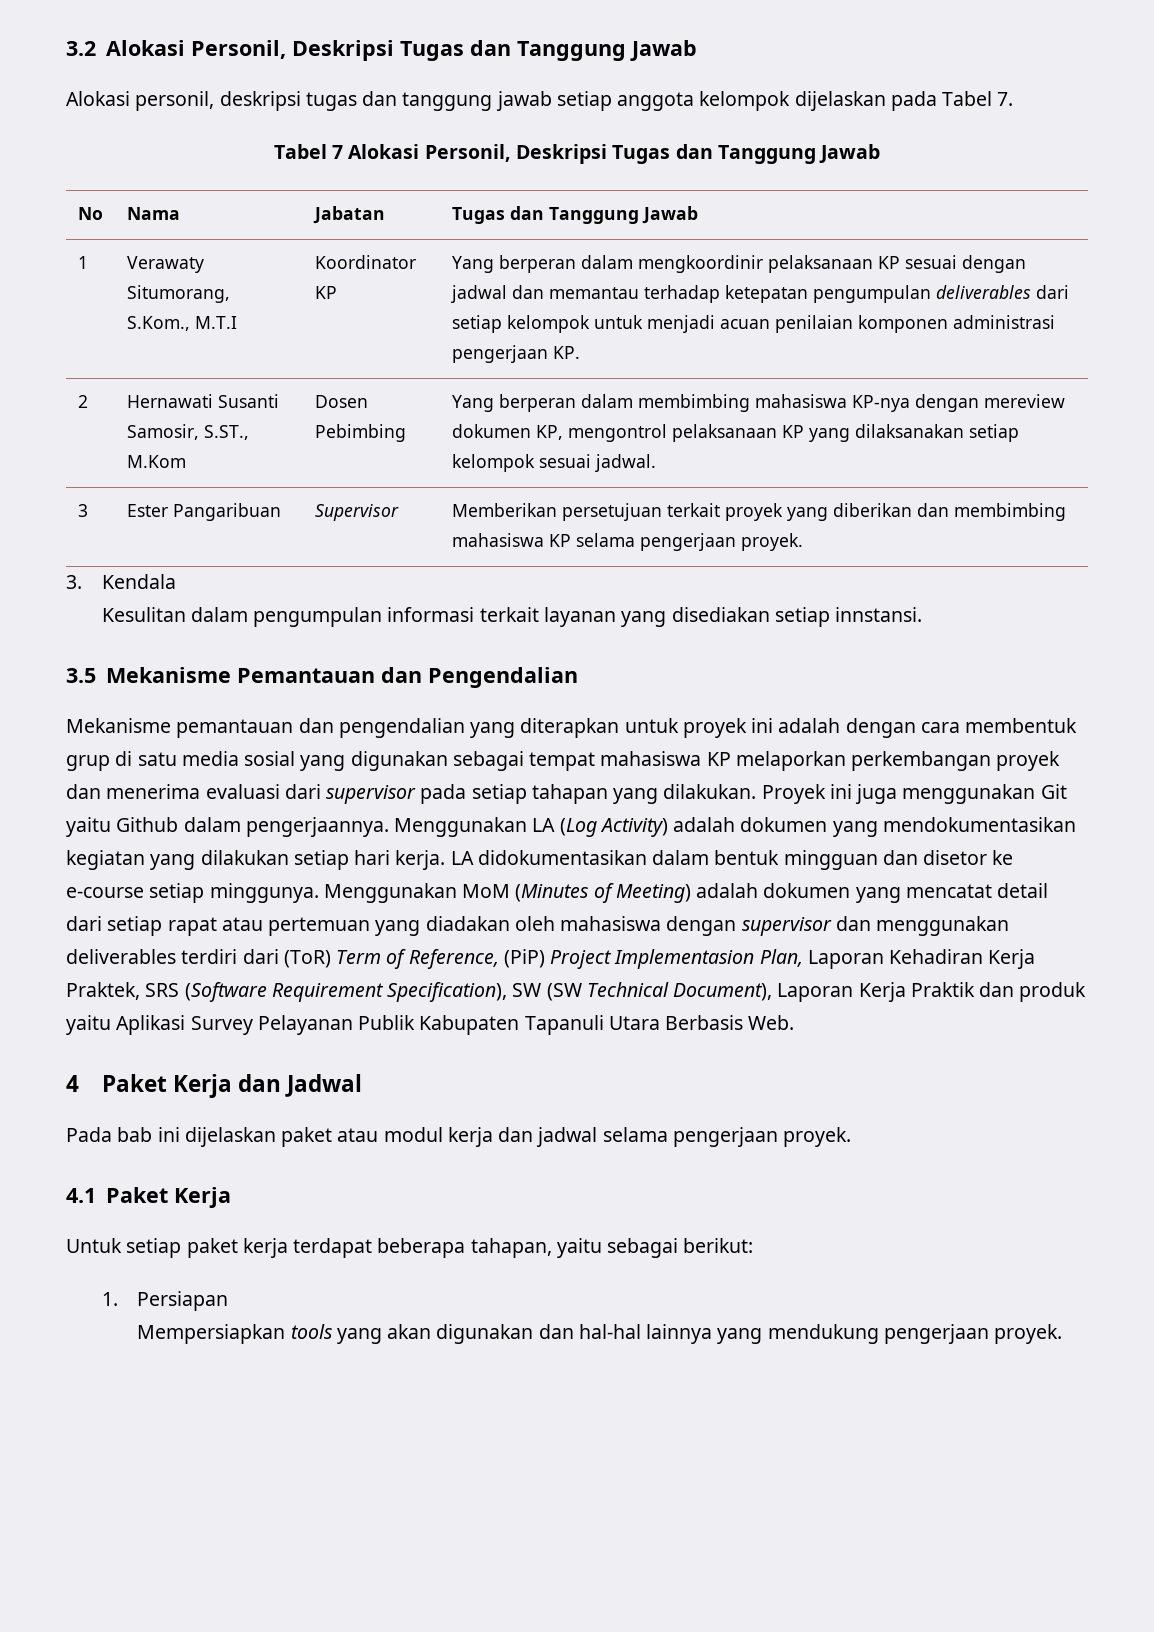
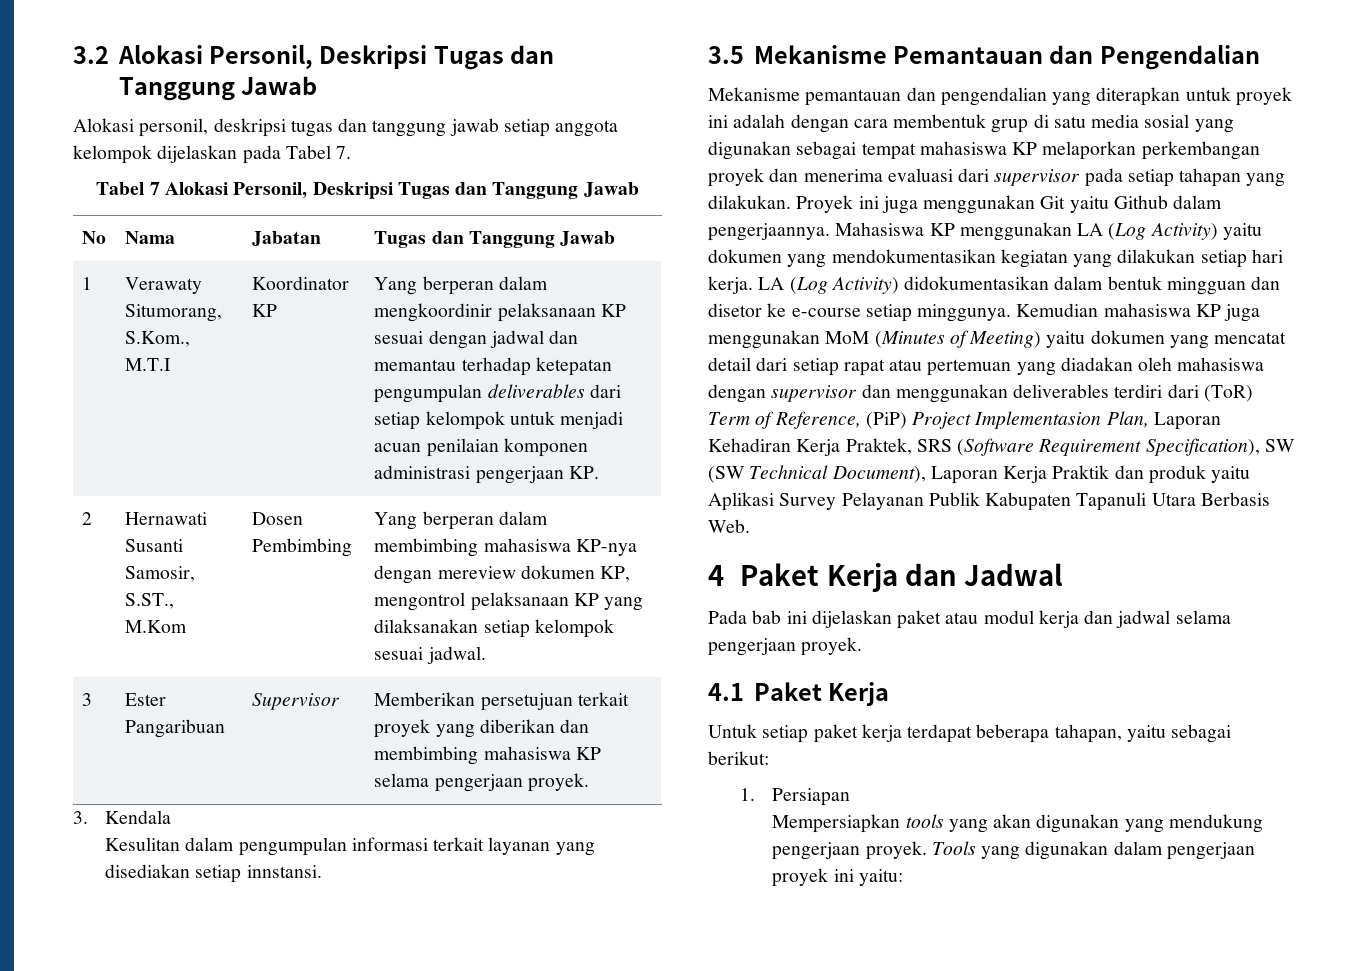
- 2 | Hernawati Susanti Samosir, S.ST., M.Kom | Dosen Pebimbing | Yang berperan dalam membimbing mahasiswa KP-nya dengan mereview dokumen KP, mengontrol pelaksanaan KP yang dilaksanakan setiap kelompok sesuai jadwal.
+ 2 | Hernawati Susanti Samosir, S.ST., M.Kom | Dosen Pembimbing | Yang berperan dalam membimbing mahasiswa KP-nya dengan mereview dokumen KP, mengontrol pelaksanaan KP yang dilaksanakan setiap kelompok sesuai jadwal.
- Menggunakan LA (Log Activity) adalah dokumen yang mendokumentasikan kegiatan yang dilakukan setiap hari kerja.
+ Mahasiswa KP menggunakan LA (Log Activity) yaitu dokumen yang mendokumentasikan kegiatan yang dilakukan setiap hari kerja.
- LA didokumentasikan dalam bentuk mingguan dan disetor ke e-course setiap minggunya.
+ LA (Log Activity) didokumentasikan dalam bentuk mingguan dan disetor ke e-course setiap minggunya.
- Menggunakan MoM (Minutes of Meeting) adalah dokumen yang mencatat detail dari setiap rapat atau pertemuan yang diadakan oleh mahasiswa dengan supervisor dan menggunakan deliverables terdiri dari (ToR) Term of Reference, (PiP) Project Implementasion Plan, Laporan Kehadiran Kerja Praktek, SRS (Software Requirement Specification), SW (SW Technical Document), Laporan Kerja Praktik dan produk yaitu Aplikasi Survey Pelayanan Publik Kabupaten Tapanuli Utara Berbasis Web.
+ Kemudian mahasiswa KP juga menggunakan MoM (Minutes of Meeting) yaitu dokumen yang mencatat detail dari setiap rapat atau pertemuan yang diadakan oleh mahasiswa dengan supervisor dan menggunakan deliverables terdiri dari (ToR) Term of Reference, (PiP) Project Implementasion Plan, Laporan Kehadiran Kerja Praktek, SRS (Software Requirement Specification), SW (SW Technical Document), Laporan Kerja Praktik dan produk yaitu Aplikasi Survey Pelayanan Publik Kabupaten Tapanuli Utara Berbasis Web.
- Mempersiapkan tools yang akan digunakan dan hal-hal lainnya yang mendukung pengerjaan proyek.
+ Mempersiapkan tools yang akan digunakan yang mendukung pengerjaan proyek.
+ Tools yang digunakan dalam pengerjaan proyek ini yaitu:

